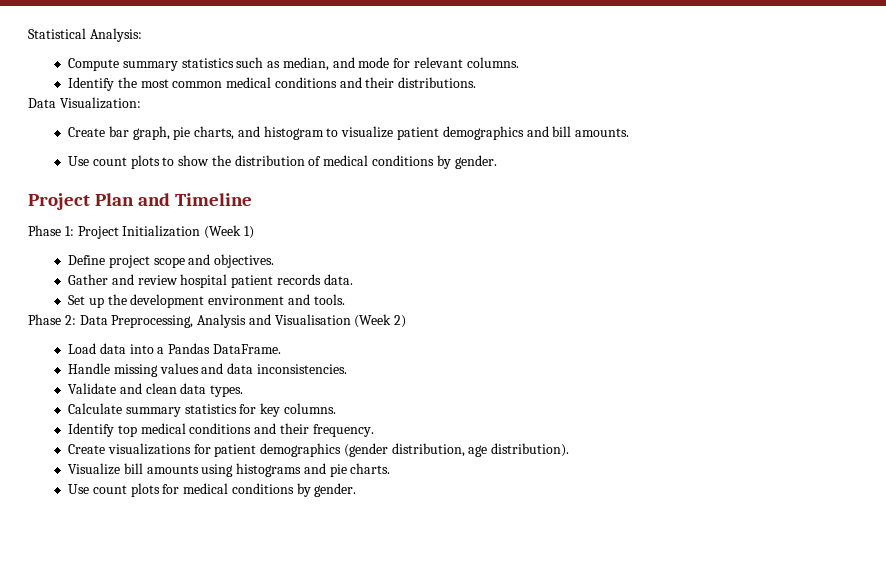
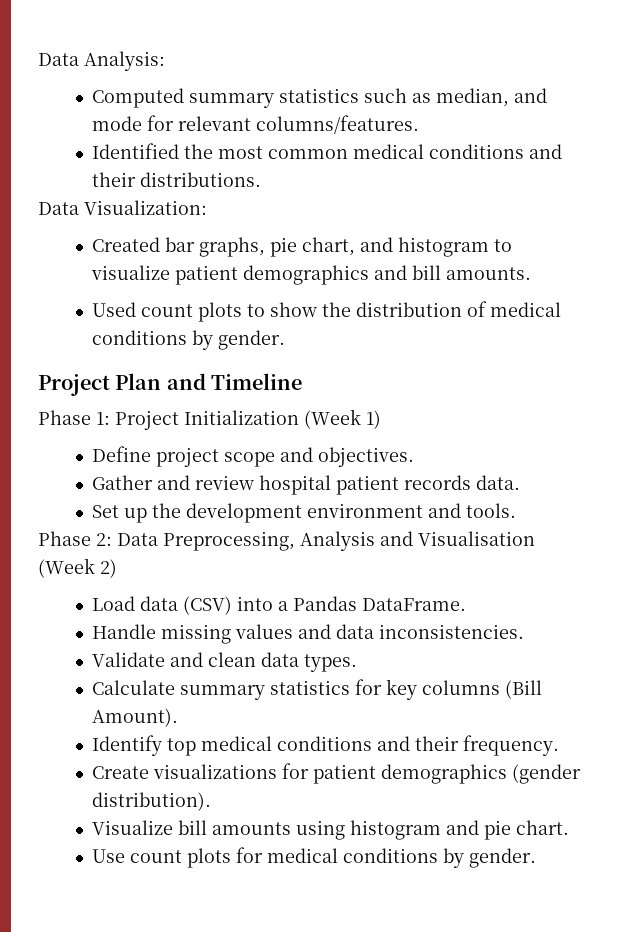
- Statistical Analysis:
+ Data Analysis:
- Compute summary statistics such as median, and mode for relevant columns.
- Identify the most common medical conditions and their distributions.
+ Computed summary statistics such as median, and mode for relevant columns/features.
+ Identified the most common medical conditions and their distributions.
- Create bar graph, pie charts, and histogram to visualize patient demographics and bill amounts.
+ Created bar graphs, pie chart, and histogram to visualize patient demographics and bill amounts.
- Use count plots to show the distribution of medical conditions by gender.
+ Used count plots to show the distribution of medical conditions by gender.
- Load data into a Pandas DataFrame.
+ Load data (CSV) into a Pandas DataFrame.
- Calculate summary statistics for key columns.
+ Calculate summary statistics for key columns (Bill Amount).
- Create visualizations for patient demographics (gender distribution, age distribution).
+ Create visualizations for patient demographics (gender distribution).
- Visualize bill amounts using histograms and pie charts.
+ Visualize bill amounts using histogram and pie chart.

